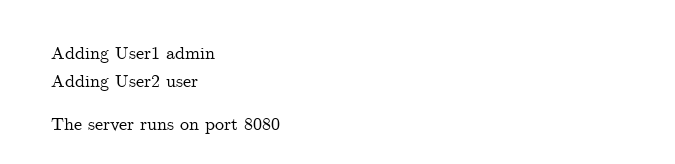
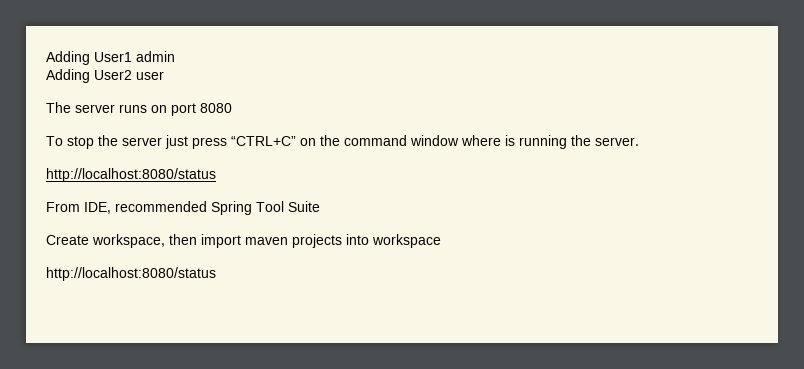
+ To stop the server just press “CTRL+C” on the command window where is running the server.
+ http://localhost:8080/status
+ From IDE, recommended Spring Tool Suite
+ Create workspace, then import maven projects into workspace
+ http://localhost:8080/status

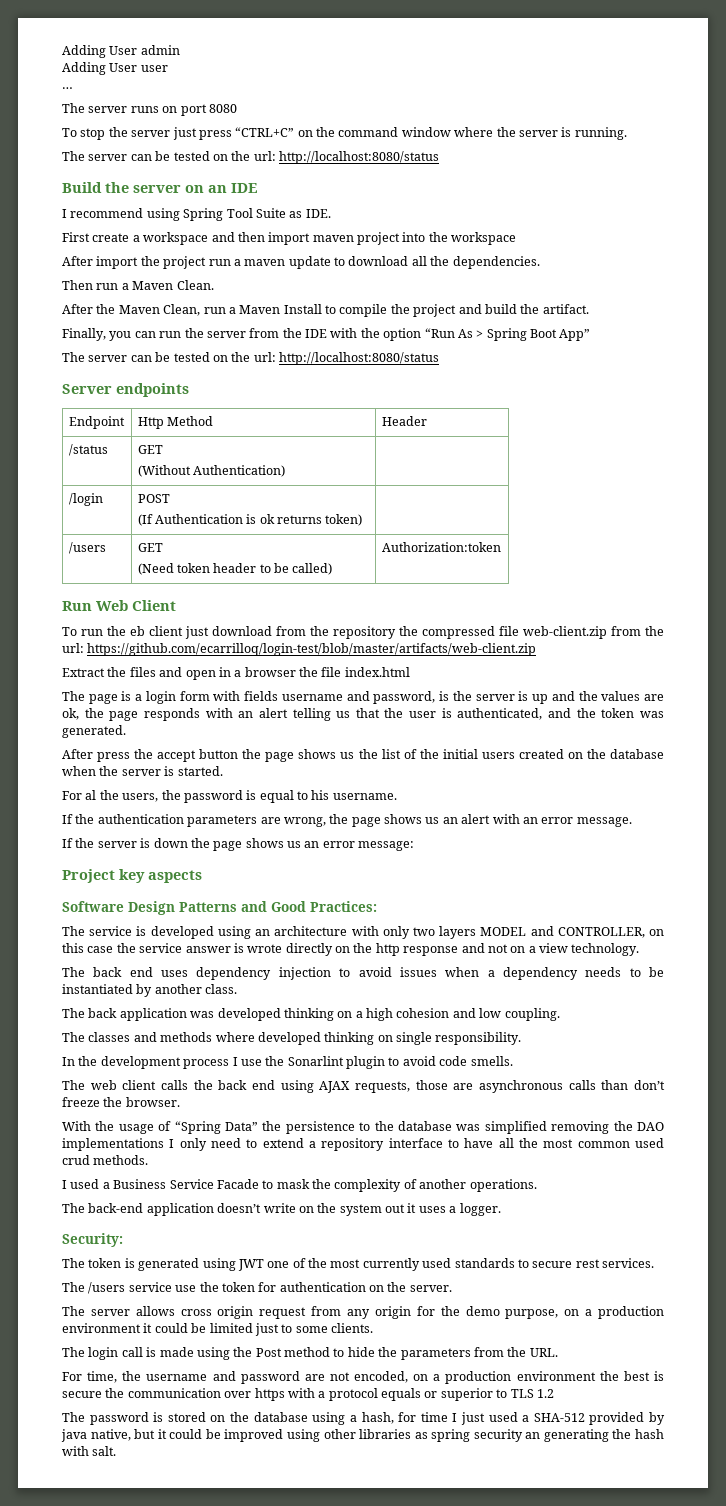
- Adding User1 admin
+ Adding User admin
- Adding User2 user
+ Adding User user
+ …
- To stop the server just press “CTRL+C” on the command window where is running the server.
- http://localhost:8080/status
- From IDE, recommended Spring Tool Suite
- Create workspace, then import maven projects into workspace
- http://localhost:8080/status
+ To stop the server just press “CTRL+C” on the command window where the server is running.
+ The server can be tested on the url: http://localhost:8080/status
+ Build the server on an IDE
+ I recommend using Spring Tool Suite as IDE.
+ First create a workspace and then import maven project into the workspace
+ After import the project run a maven update to download all the dependencies.
+ Then run a Maven Clean.
+ After the Maven Clean, run a Maven Install to compile the project and build the artifact.
+ Finally, you can run the server from the IDE with the option “Run As > Spring Boot App”
+ The server can be tested on the url: http://localhost:8080/status
+ Server endpoints
+ Endpoint | Http Method | Header
+ /status | GET
+ (Without Authentication) |
+ /login | POST
+ (If Authentication is ok returns token) |
+ /users | GET
+ (Need token header to be called) | Authorization:token
+ Run Web Client
+ To run the eb client just download from the repository the compressed file web-client.zip from the url: https://github.com/ecarrilloq/login-test/blob/master/artifacts/web-client.zip
+ Extract the files and open in a browser the file index.html
+ The page is a login form with fields username and password, is the server is up and the values are ok, the page responds with an alert telling us that the user is authenticated, and the token was generated.
+ After press the accept button the page shows us the list of the initial users created on the database when the server is started.
+ For al the users, the password is equal to his username.
+ If the authentication parameters are wrong, the page shows us an alert with an error message.
+ If the server is down the page shows us an error message:
+ Project key aspects
+ Software Design Patterns and Good Practices:
+ The service is developed using an architecture with only two layers MODEL and CONTROLLER, on this case the service answer is wrote directly on the http response and not on a view technology.
+ The back end uses dependency injection to avoid issues when a dependency needs to be instantiated by another class.
+ The back application was developed thinking on a high cohesion and low coupling.
+ The classes and methods where developed thinking on single responsibility.
+ In the development process I use the Sonarlint plugin to avoid code smells.
+ The web client calls the back end using AJAX requests, those are asynchronous calls than don’t freeze the browser.
+ With the usage of “Spring Data” the persistence to the database was simplified removing the DAO implementations I only need to extend a repository interface to have all the most common used crud methods.
+ I used a Business Service Facade to mask the complexity of another operations.
+ The back-end application doesn’t write on the system out it uses a logger.
+ Security:
+ The token is generated using JWT one of the most currently used standards to secure rest services.
+ The /users service use the token for authentication on the server.
+ The server allows cross origin request from any origin for the demo purpose, on a production environment it could be limited just to some clients.
+ The login call is made using the Post method to hide the parameters from the URL.
+ For time, the username and password are not encoded, on a production environment the best is secure the communication over https with a protocol equals or superior to TLS 1.2
+ The password is stored on the database using a hash, for time I just used a SHA-512 provided by java native, but it could be improved using other libraries as spring security an generating the hash with salt.

